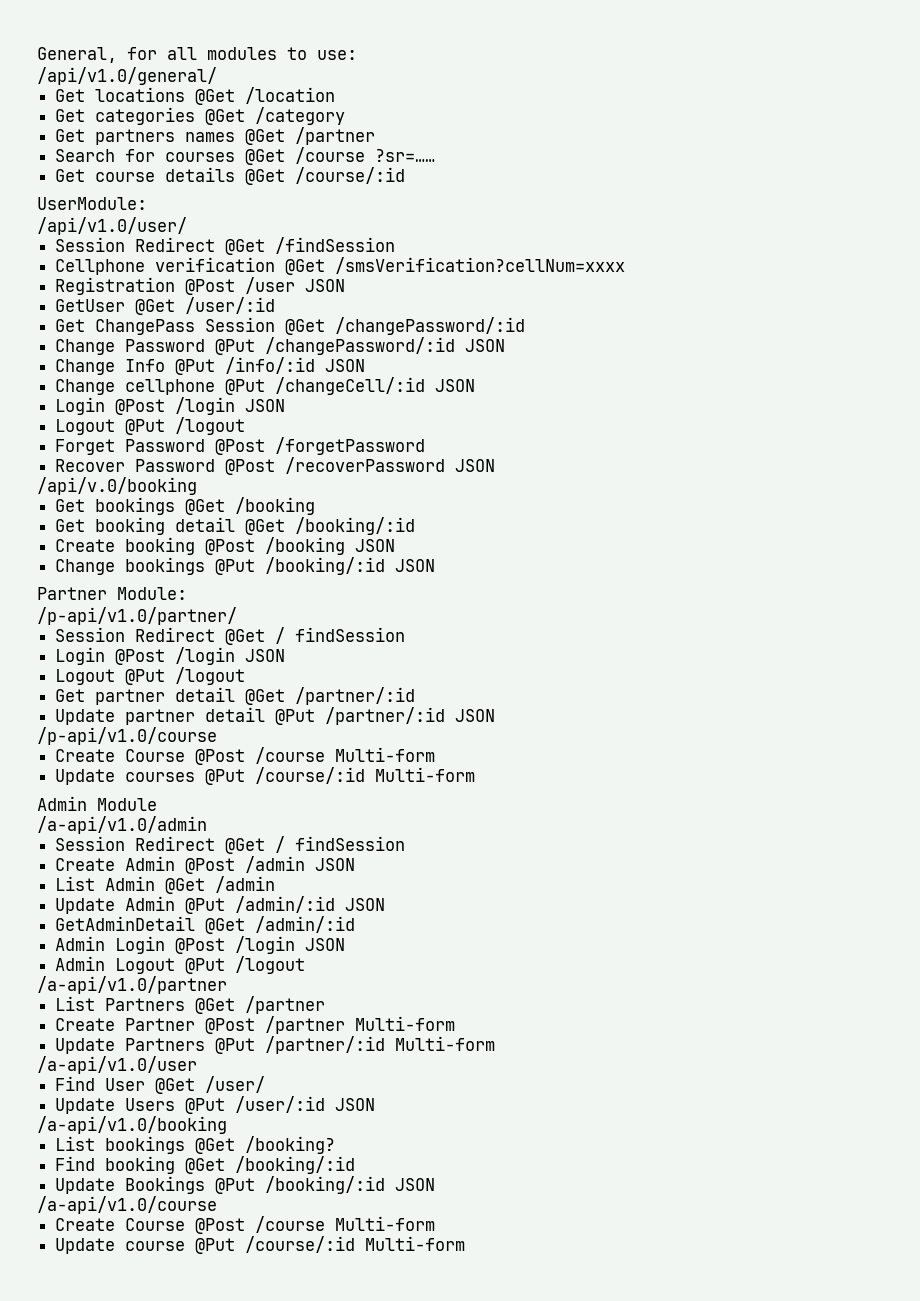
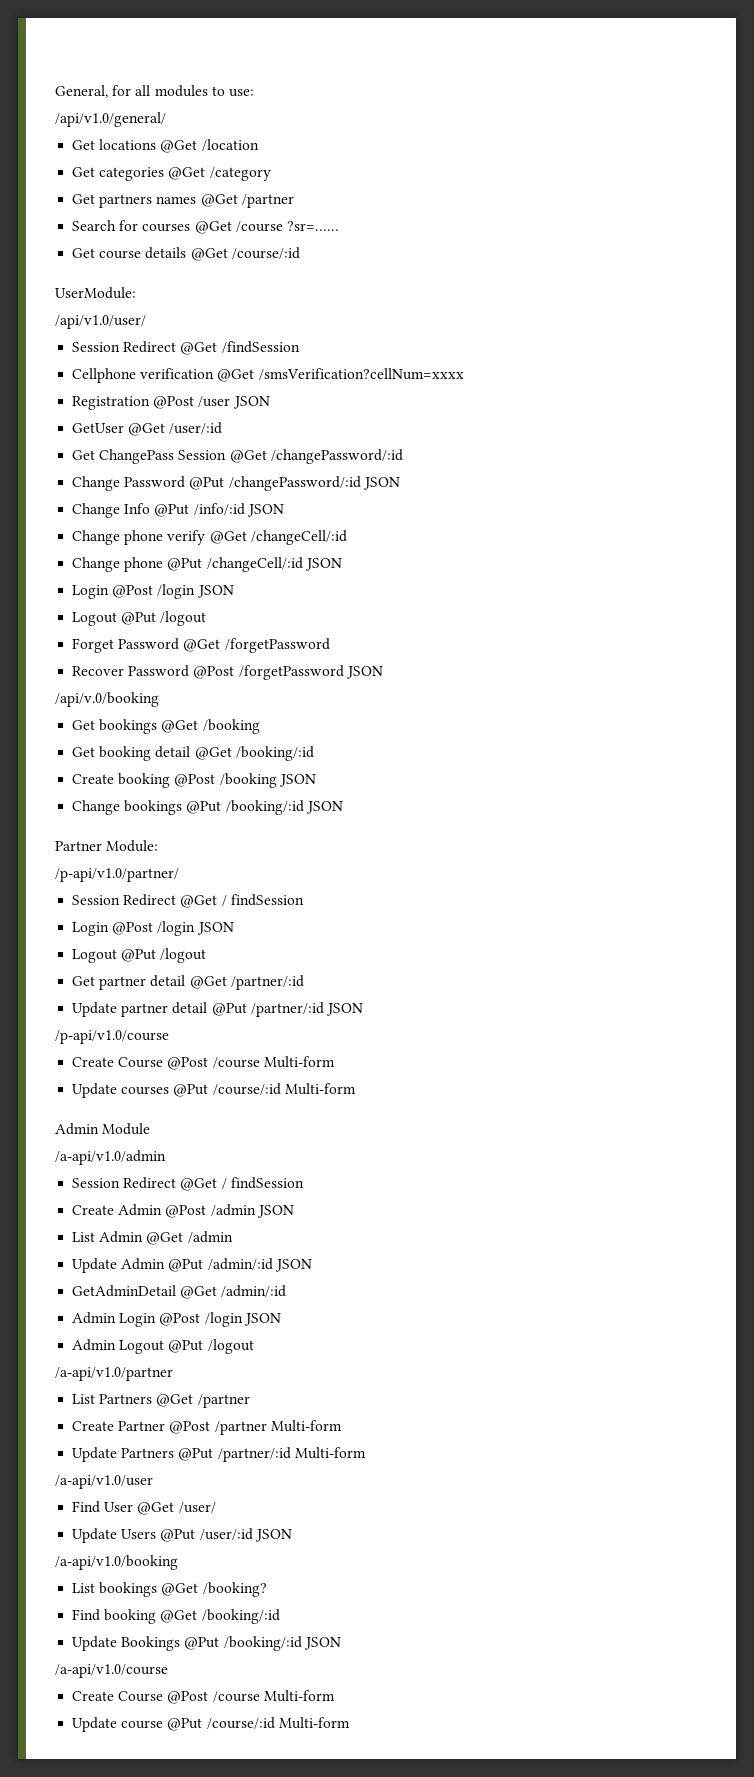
- Change cellphone @Put /changeCell/:id JSON
+ Change phone verify @Get /changeCell/:id
+ Change phone @Put /changeCell/:id JSON
- Forget Password @Post /forgetPassword
+ Forget Password @Get /forgetPassword
- Recover Password @Post /recoverPassword JSON
+ Recover Password @Post /forgetPassword JSON

